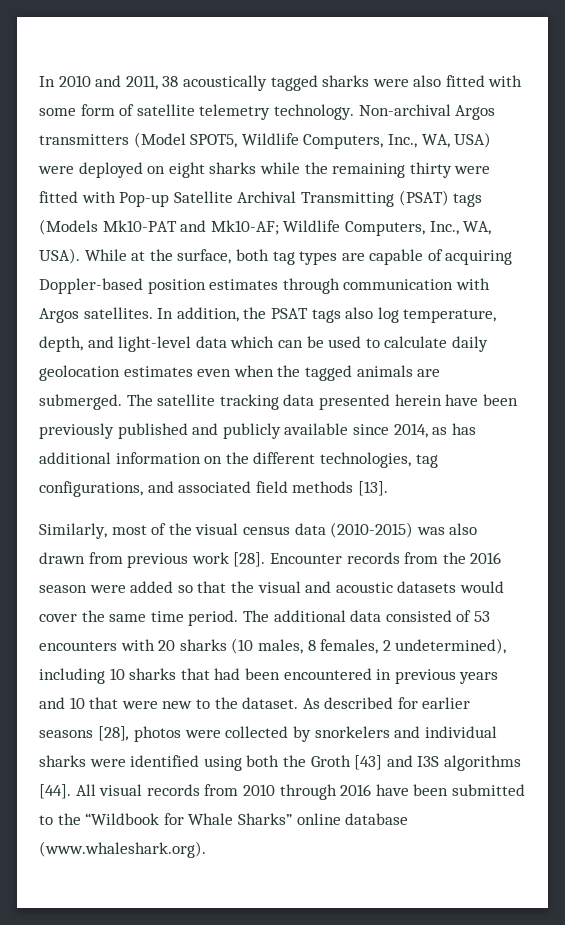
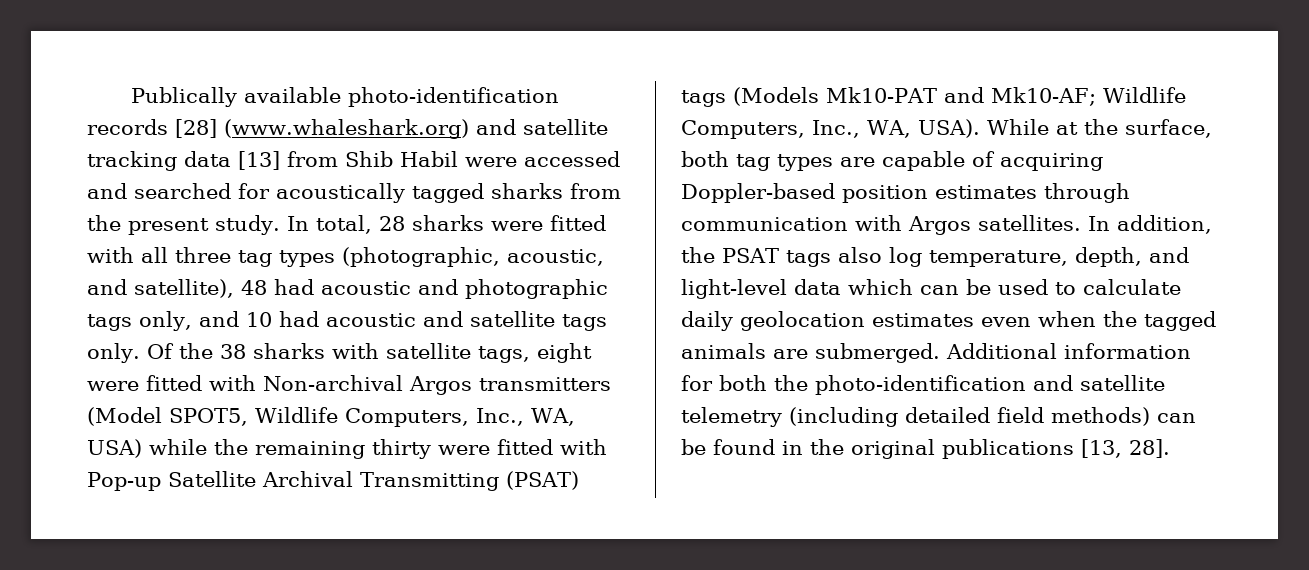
- In 2010 and 2011, 38 acoustically tagged sharks were also fitted with some form of satellite telemetry technology. Non-archival Argos transmitters (Model SPOT5, Wildlife Computers, Inc., WA, USA) were deployed on eight sharks while the remaining thirty were fitted with Pop-up Satellite Archival Transmitting (PSAT) tags (Models Mk10-PAT and Mk10-AF; Wildlife Computers, Inc., WA, USA).
+ Publically available photo-identification records [28] (www.whaleshark.org) and satellite tracking data [13] from Shib Habil were accessed and searched for acoustically tagged sharks from the present study. In total, 28 sharks were fitted with all three tag types (photographic, acoustic, and satellite), 48 had acoustic and photographic tags only, and 10 had acoustic and satellite tags only. Of the 38 sharks with satellite tags, eight were fitted with Non-archival Argos transmitters (Model SPOT5, Wildlife Computers, Inc., WA, USA) while the remaining thirty were fitted with Pop-up Satellite Archival Transmitting (PSAT) tags (Models Mk10-PAT and Mk10-AF; Wildlife Computers, Inc., WA, USA).
- The satellite tracking data presented herein have been previously published and publicly available since 2014, as has additional information on the different technologies, tag configurations, and associated field methods [13].
- Similarly, most of the visual census data (2010-2015) was also drawn from previous work [28]. Encounter records from the 2016 season were added so that the visual and acoustic datasets would cover the same time period. The additional data consisted of 53 encounters with 20 sharks (10 males, 8 females, 2 undetermined), including 10 sharks that had been encountered in previous years and 10 that were new to the dataset. As described for earlier seasons [28], photos were collected by snorkelers and individual sharks were identified using both the Groth [43] and I3S algorithms [44]. All visual records from 2010 through 2016 have been submitted to the “Wildbook for Whale Sharks” online database (www.whaleshark.org).
+ Additional information for both the photo-identification and satellite telemetry (including detailed field methods) can be found in the original publications [13, 28].

